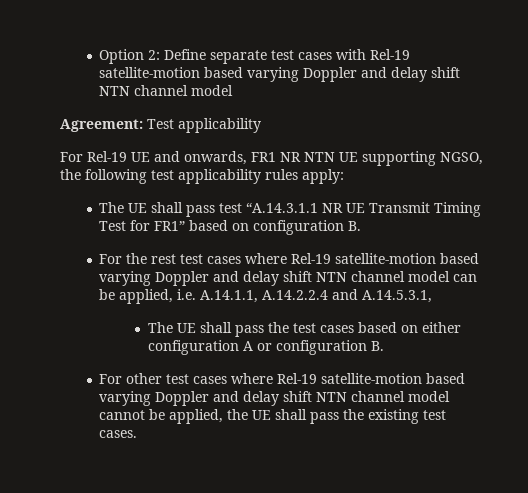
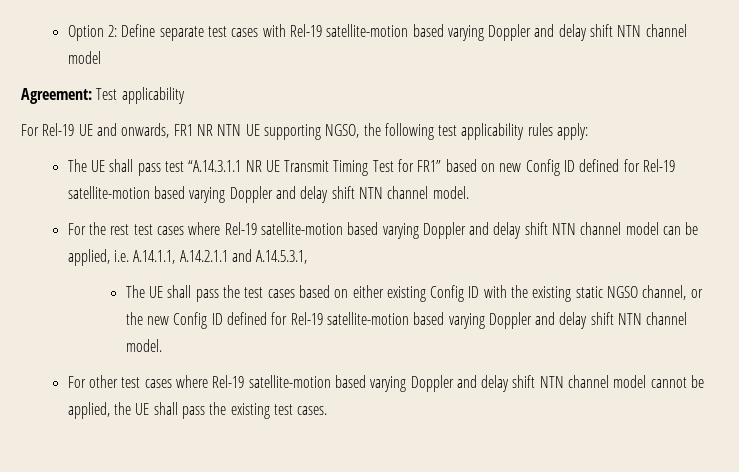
- The UE shall pass test “A.14.3.1.1 NR UE Transmit Timing Test for FR1” based on configuration B.
+ The UE shall pass test “A.14.3.1.1 NR UE Transmit Timing Test for FR1” based on new Config ID defined for Rel-19 satellite-motion based varying Doppler and delay shift NTN channel model.
- For the rest test cases where Rel-19 satellite-motion based varying Doppler and delay shift NTN channel model can be applied, i.e. A.14.1.1, A.14.2.2.4 and A.14.5.3.1,
+ For the rest test cases where Rel-19 satellite-motion based varying Doppler and delay shift NTN channel model can be applied, i.e. A.14.1.1, A.14.2.1.1 and A.14.5.3.1,
- The UE shall pass the test cases based on either configuration A or configuration B.
+ The UE shall pass the test cases based on either existing Config ID with the existing static NGSO channel, or the new Config ID defined for Rel-19 satellite-motion based varying Doppler and delay shift NTN channel model.

